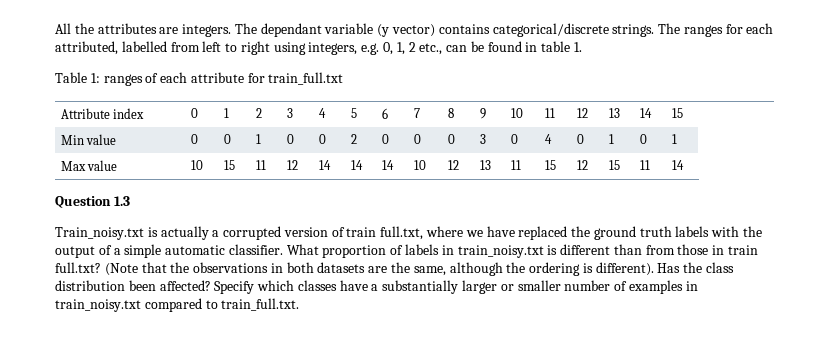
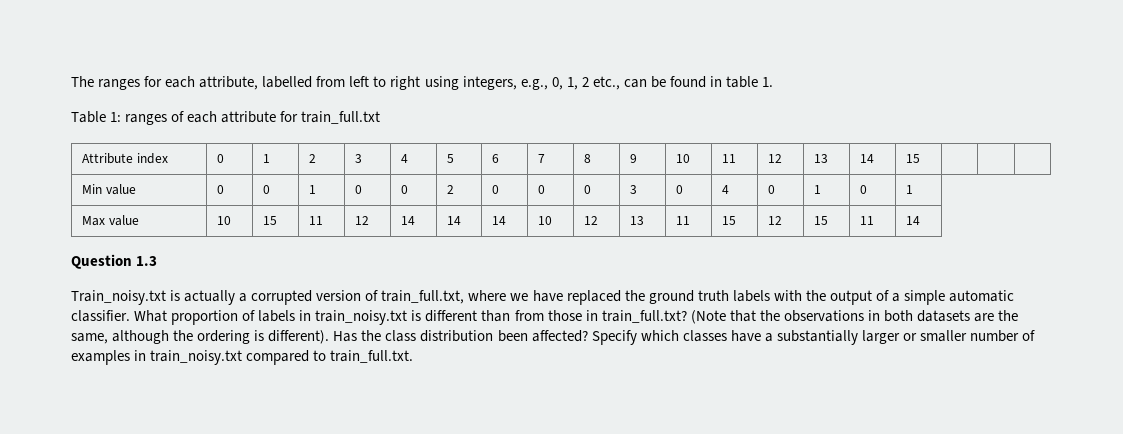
- All the attributes are integers. The dependant variable (y vector) contains categorical/discrete strings. The ranges for each attributed, labelled from left to right using integers, e.g. 0, 1, 2 etc., can be found in table 1.
+ The ranges for each attribute, labelled from left to right using integers, e.g., 0, 1, 2 etc., can be found in table 1.
- Train_noisy.txt is actually a corrupted version of train full.txt, where we have replaced the ground truth labels with the output of a simple automatic classifier.
+ Train_noisy.txt is actually a corrupted version of train_full.txt, where we have replaced the ground truth labels with the output of a simple automatic classifier.
- What proportion of labels in train_noisy.txt is different than from those in train full.txt?
+ What proportion of labels in train_noisy.txt is different than from those in train_full.txt?

